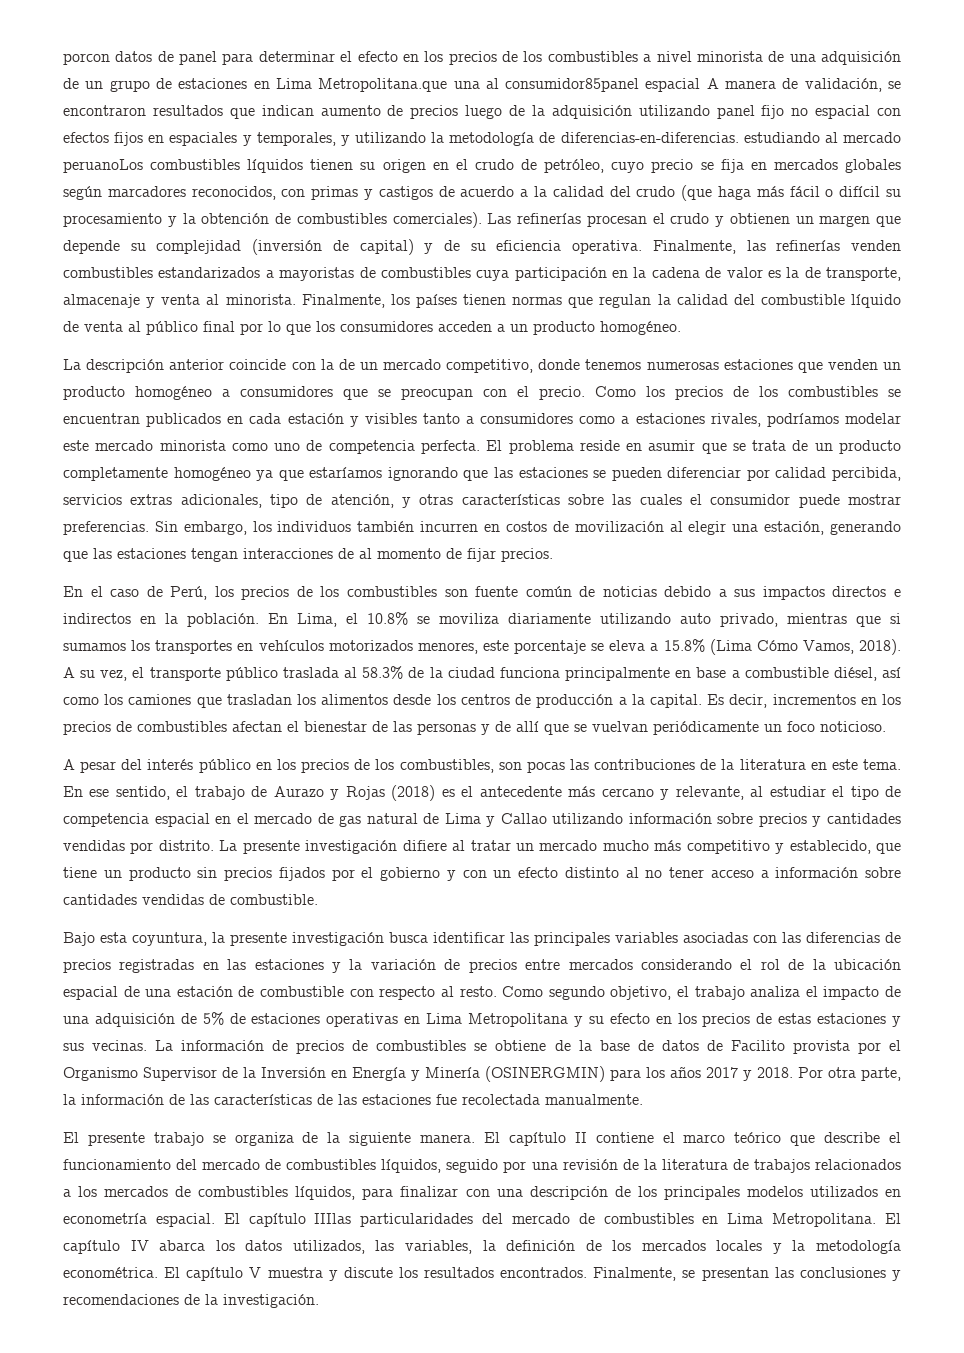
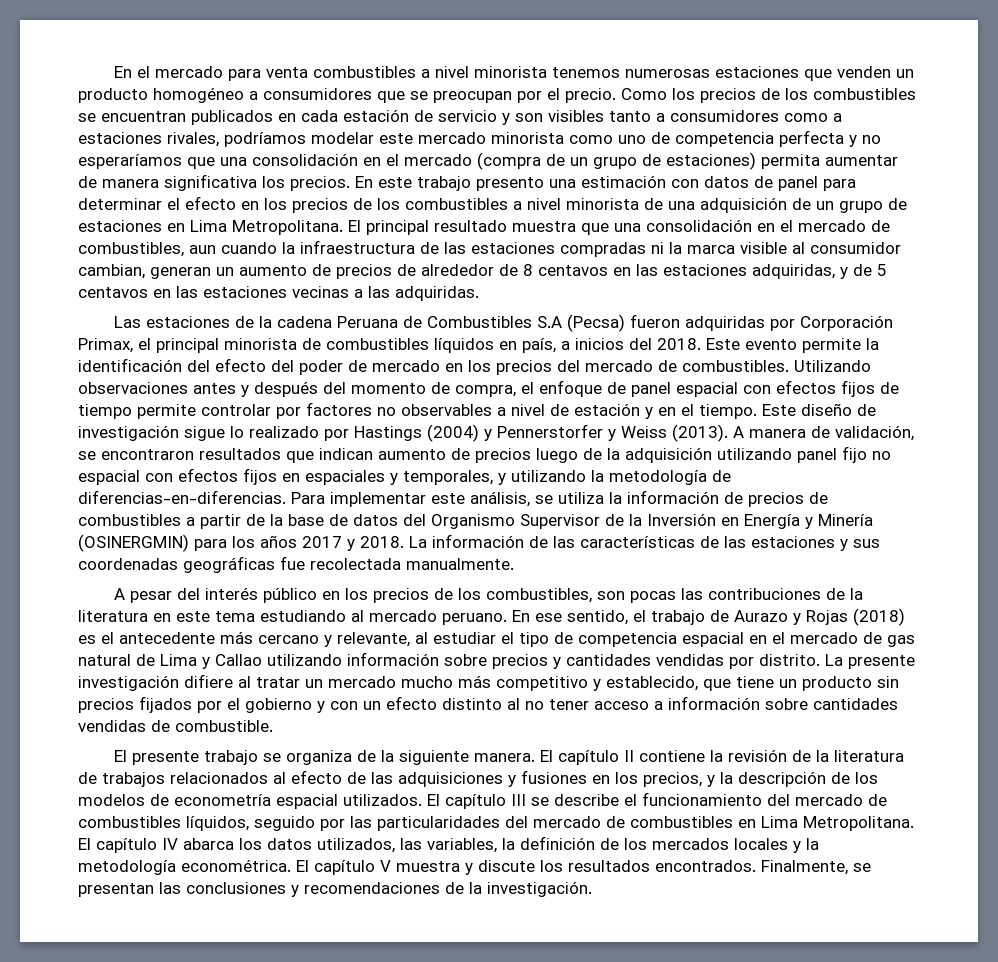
- porcon datos de panel para determinar el efecto en los precios de los combustibles a nivel minorista de una adquisición de un grupo de estaciones en Lima Metropolitana.que una al consumidor85panel espacial A manera de validación, se encontraron resultados que indican aumento de precios luego de la adquisición utilizando panel fijo no espacial con efectos fijos en espaciales y temporales, y utilizando la metodología de diferencias-en-diferencias. estudiando al mercado peruanoLos combustibles líquidos tienen su origen en el crudo de petróleo, cuyo precio se fija en mercados globales según marcadores reconocidos, con primas y castigos de acuerdo a la calidad del crudo (que haga más fácil o difícil su procesamiento y la obtención de combustibles comerciales). Las refinerías procesan el crudo y obtienen un margen que depende su complejidad (inversión de capital) y de su eficiencia operativa. Finalmente, las refinerías venden combustibles estandarizados a mayoristas de combustibles cuya participación en la cadena de valor es la de transporte, almacenaje y venta al minorista. Finalmente, los países tienen normas que regulan la calidad del combustible líquido de venta al público final por lo que los consumidores acceden a un producto homogéneo.
- La descripción anterior coincide con la de un mercado competitivo, donde tenemos numerosas estaciones que venden un producto homogéneo a consumidores que se preocupan con el precio. Como los precios de los combustibles se encuentran publicados en cada estación y visibles tanto a consumidores como a estaciones rivales, podríamos modelar este mercado minorista como uno de competencia perfecta. El problema reside en asumir que se trata de un producto completamente homogéneo ya que estaríamos ignorando que las estaciones se pueden diferenciar por calidad percibida, servicios extras adicionales, tipo de atención, y otras características sobre las cuales el consumidor puede mostrar preferencias. Sin embargo, los individuos también incurren en costos de movilización al elegir una estación, generando que las estaciones tengan interacciones de al momento de fijar precios.
- En el caso de Perú, los precios de los combustibles son fuente común de noticias debido a sus impactos directos e indirectos en la población. En Lima, el 10.8% se moviliza diariamente utilizando auto privado, mientras que si sumamos los transportes en vehículos motorizados menores, este porcentaje se eleva a 15.8% (Lima Cómo Vamos, 2018). A su vez, el transporte público traslada al 58.3% de la ciudad funciona principalmente en base a combustible diésel, así como los camiones que trasladan los alimentos desde los centros de producción a la capital. Es decir, incrementos en los precios de combustibles afectan el bienestar de las personas y de allí que se vuelvan periódicamente un foco noticioso.
+ En el mercado para venta combustibles a nivel minorista tenemos numerosas estaciones que venden un producto homogéneo a consumidores que se preocupan por el precio. Como los precios de los combustibles se encuentran publicados en cada estación de servicio y son visibles tanto a consumidores como a estaciones rivales, podríamos modelar este mercado minorista como uno de competencia perfecta y no esperaríamos que una consolidación en el mercado (compra de un grupo de estaciones) permita aumentar de manera significativa los precios. En este trabajo presento una estimación con datos de panel para determinar el efecto en los precios de los combustibles a nivel minorista de una adquisición de un grupo de estaciones en Lima Metropolitana. El principal resultado muestra que una consolidación en el mercado de combustibles, aun cuando la infraestructura de las estaciones compradas ni la marca visible al consumidor cambian, generan un aumento de precios de alrededor de 8 centavos en las estaciones adquiridas, y de 5 centavos en las estaciones vecinas a las adquiridas.
+ Las estaciones de la cadena Peruana de Combustibles S.A (Pecsa) fueron adquiridas por Corporación Primax, el principal minorista de combustibles líquidos en país, a inicios del 2018. Este evento permite la identificación del efecto del poder de mercado en los precios del mercado de combustibles. Utilizando observaciones antes y después del momento de compra, el enfoque de panel espacial con efectos fijos de tiempo permite controlar por factores no observables a nivel de estación y en el tiempo. Este diseño de investigación sigue lo realizado por Hastings (2004) y Pennerstorfer y Weiss (2013). A manera de validación, se encontraron resultados que indican aumento de precios luego de la adquisición utilizando panel fijo no espacial con efectos fijos en espaciales y temporales, y utilizando la metodología de diferencias-en-diferencias. Para implementar este análisis, se utiliza la información de precios de combustibles a partir de la base de datos del Organismo Supervisor de la Inversión en Energía y Minería (OSINERGMIN) para los años 2017 y 2018. La información de las características de las estaciones y sus coordenadas geográficas fue recolectada manualmente.
- A pesar del interés público en los precios de los combustibles, son pocas las contribuciones de la literatura en este tema.
+ A pesar del interés público en los precios de los combustibles, son pocas las contribuciones de la literatura en este tema estudiando al mercado peruano.
- Bajo esta coyuntura, la presente investigación busca identificar las principales variables asociadas con las diferencias de precios registradas en las estaciones y la variación de precios entre mercados considerando el rol de la ubicación espacial de una estación de combustible con respecto al resto. Como segundo objetivo, el trabajo analiza el impacto de una adquisición de 5% de estaciones operativas en Lima Metropolitana y su efecto en los precios de estas estaciones y sus vecinas. La información de precios de combustibles se obtiene de la base de datos de Facilito provista por el Organismo Supervisor de la Inversión en Energía y Minería (OSINERGMIN) para los años 2017 y 2018. Por otra parte, la información de las características de las estaciones fue recolectada manualmente.
- El capítulo II contiene el marco teórico que describe el funcionamiento del mercado de combustibles líquidos, seguido por una revisión de la literatura de trabajos relacionados a los mercados de combustibles líquidos, para finalizar con una descripción de los principales modelos utilizados en econometría espacial. El capítulo IIIlas particularidades del mercado de combustibles en Lima Metropolitana.
+ El capítulo II contiene la revisión de la literatura de trabajos relacionados al efecto de las adquisiciones y fusiones en los precios, y la descripción de los modelos de econometría espacial utilizados. El capítulo III se describe el funcionamiento del mercado de combustibles líquidos, seguido por las particularidades del mercado de combustibles en Lima Metropolitana.

